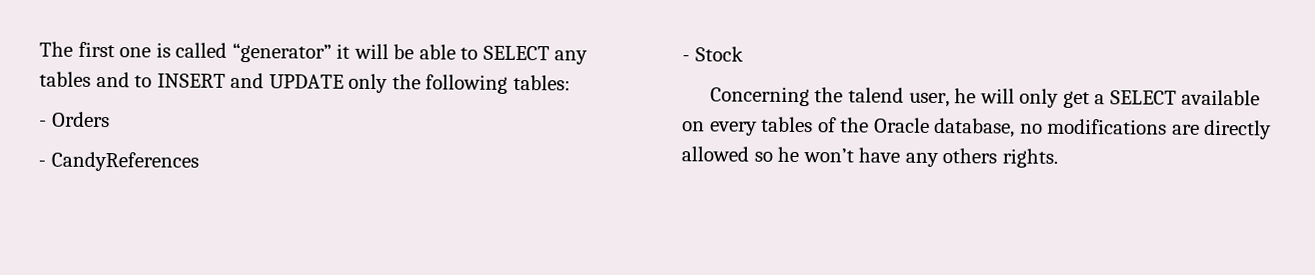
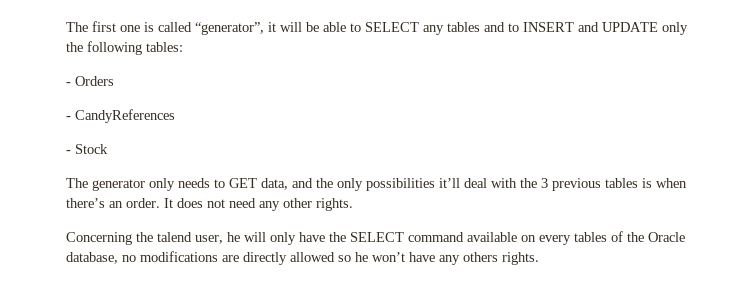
- The first one is called “generator” it will be able to SELECT any tables and to INSERT and UPDATE only the following tables:
+ The first one is called “generator”, it will be able to SELECT any tables and to INSERT and UPDATE only the following tables:
+ The generator only needs to GET data, and the only possibilities it’ll deal with the 3 previous tables is when there’s an order. It does not need any other rights.
- Concerning the talend user, he will only get a SELECT available on every tables of the Oracle database, no modifications are directly allowed so he won’t have any others rights.
+ Concerning the talend user, he will only have the SELECT command available on every tables of the Oracle database, no modifications are directly allowed so he won’t have any others rights.

